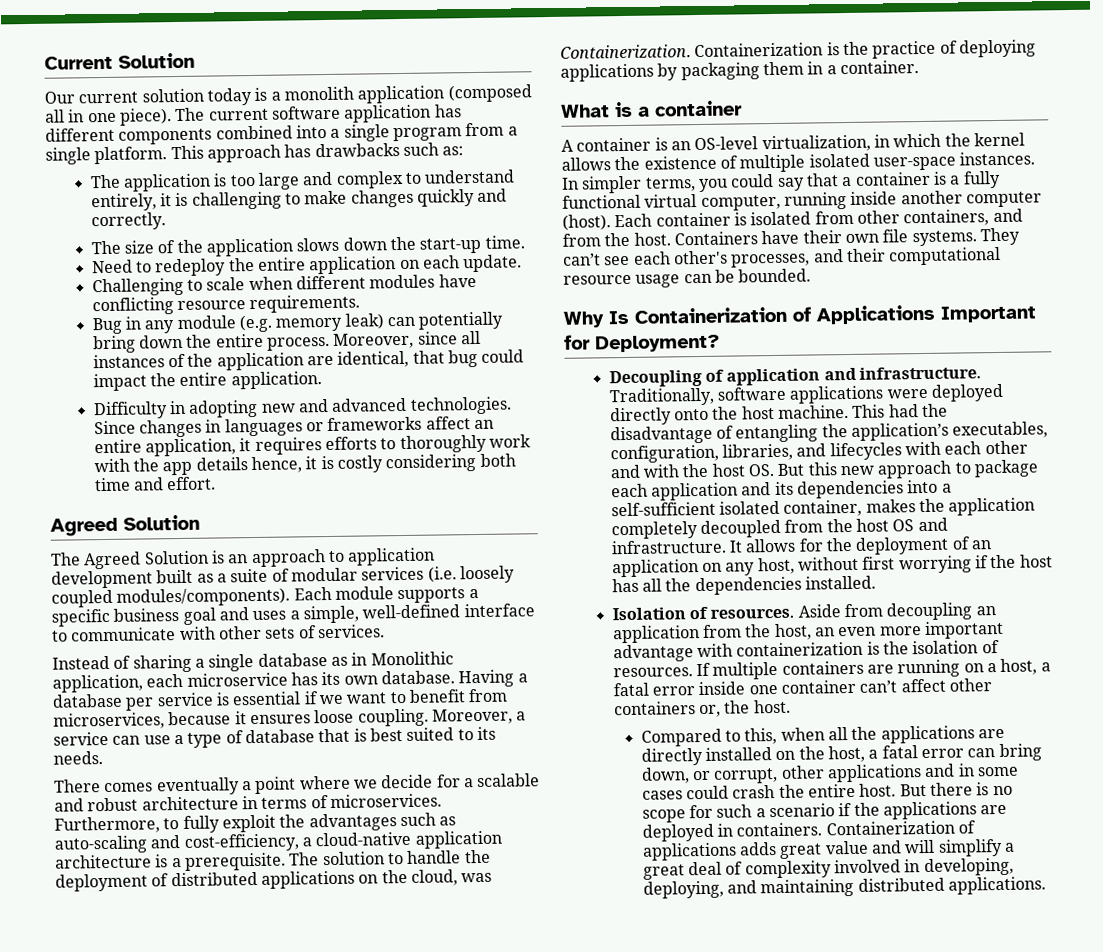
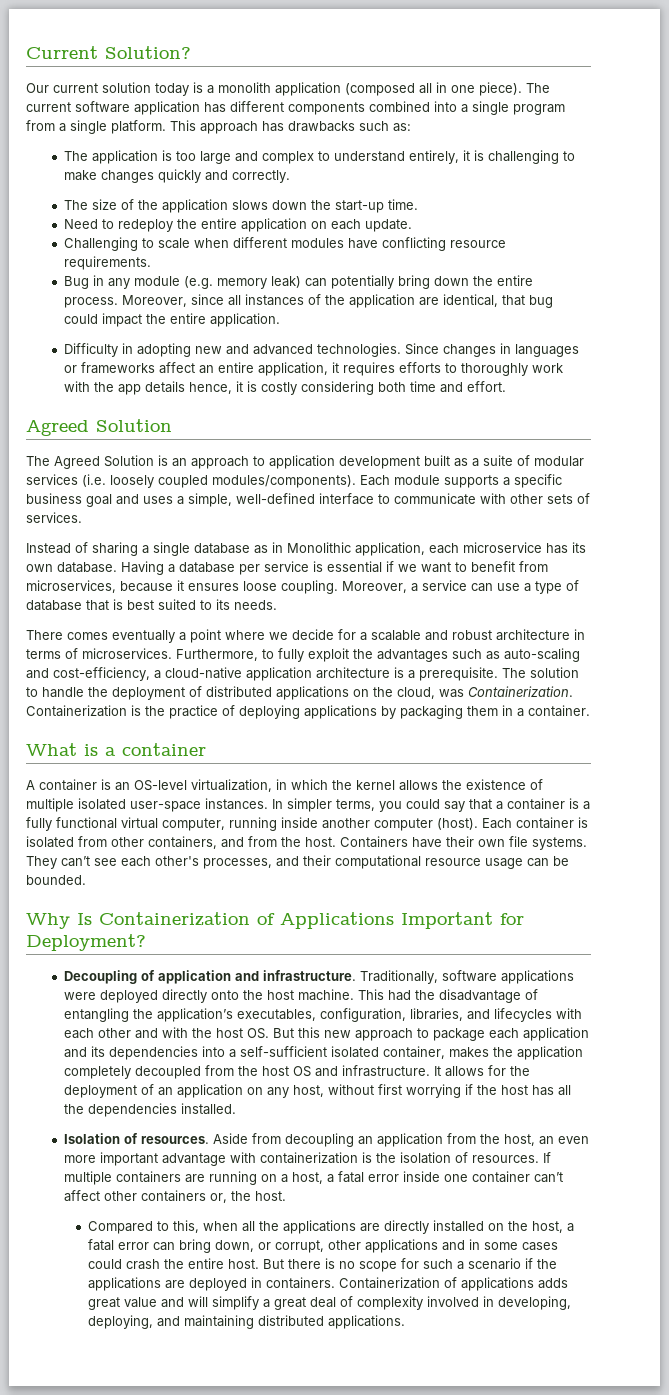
- Current Solution
+ Current Solution?

